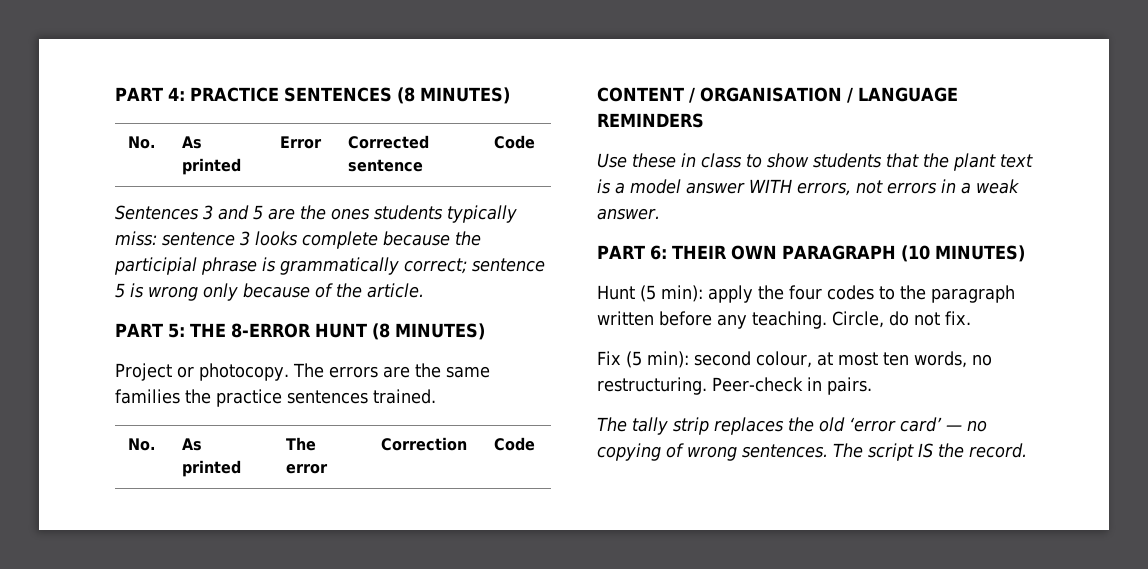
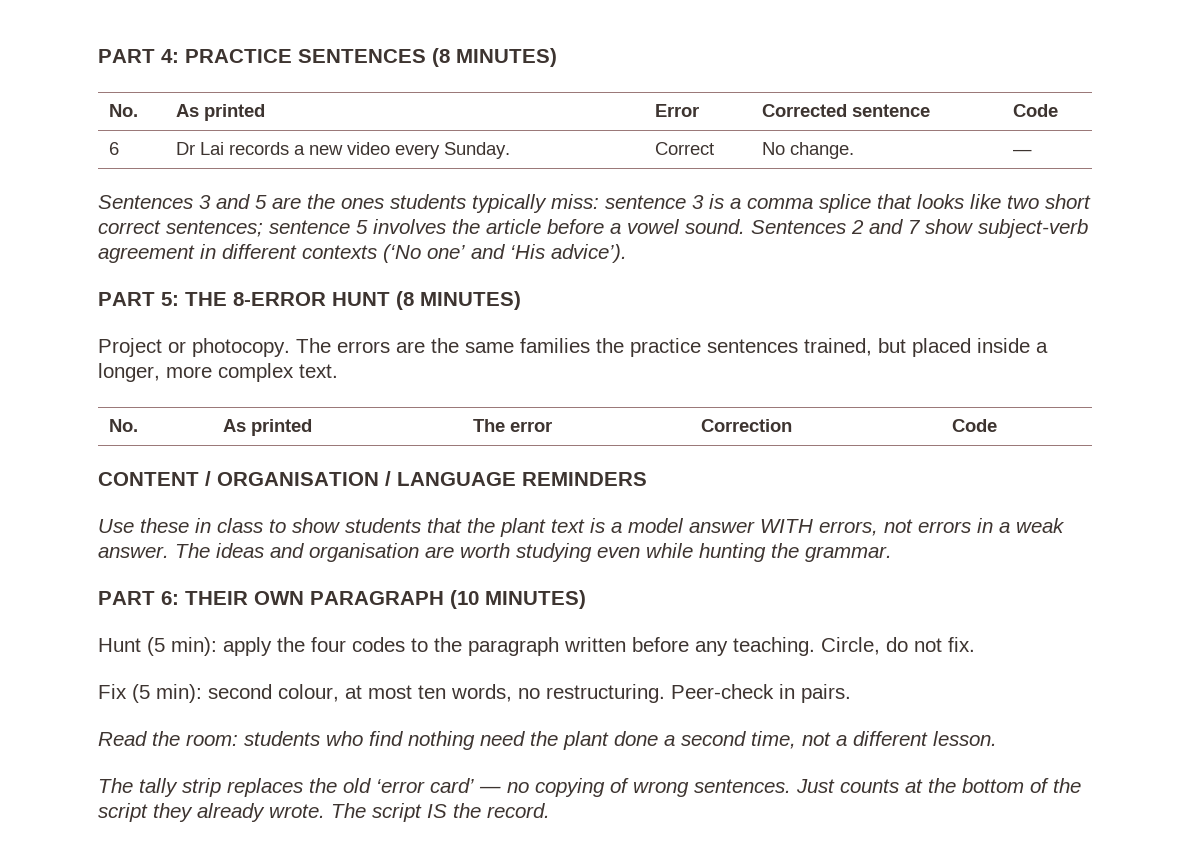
+ 6 | Dr Lai records a new video every Sunday. | Correct | No change. | —
- Sentences 3 and 5 are the ones students typically miss: sentence 3 looks complete because the participial phrase is grammatically correct; sentence 5 is wrong only because of the article.
+ Sentences 3 and 5 are the ones students typically miss: sentence 3 is a comma splice that looks like two short correct sentences; sentence 5 involves the article before a vowel sound. Sentences 2 and 7 show subject-verb agreement in different contexts (‘No one’ and ‘His advice’).
- The errors are the same families the practice sentences trained.
+ The errors are the same families the practice sentences trained, but placed inside a longer, more complex text.
+ The ideas and organisation are worth studying even while hunting the grammar.
+ Read the room: students who find nothing need the plant done a second time, not a different lesson.
+ Just counts at the bottom of the script they already wrote.

